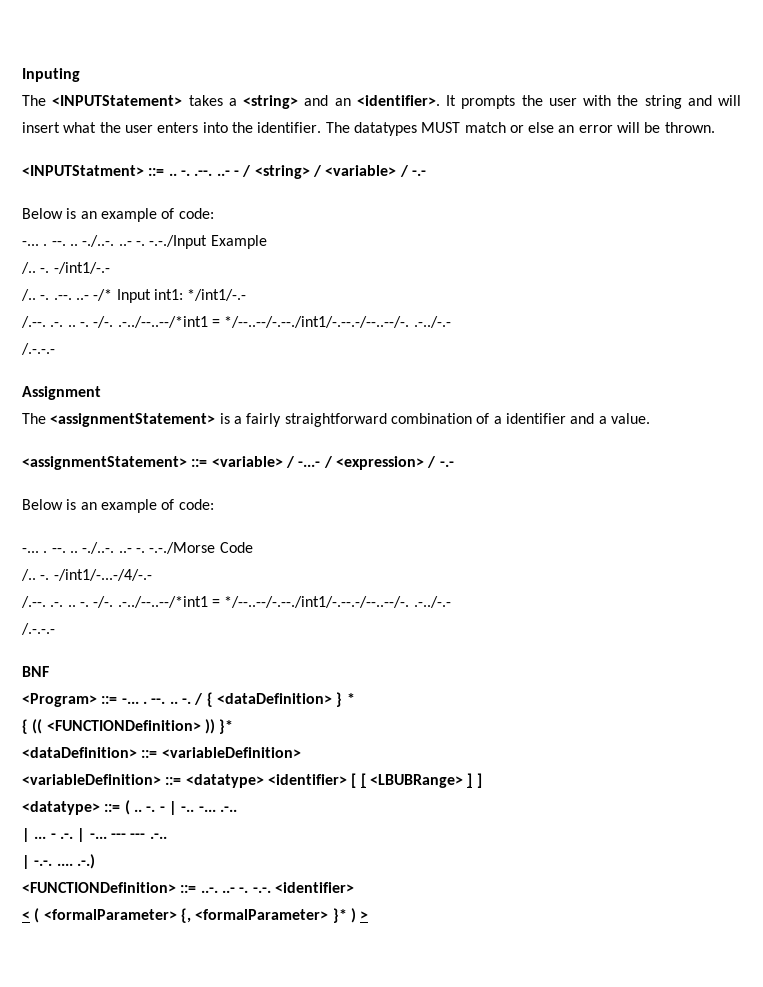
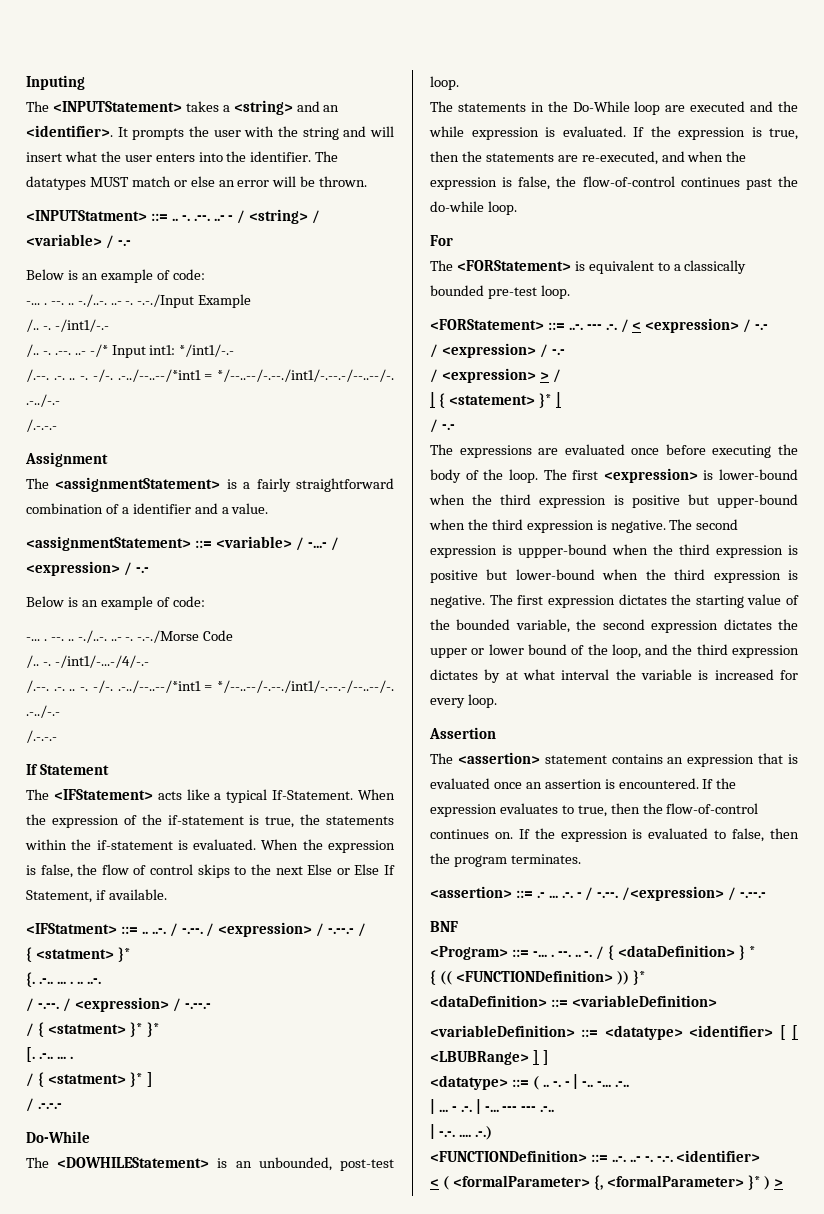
+ If Statement
+ The <IFStatement> acts like a typical If-Statement. When the expression of the if-statement is true, the statements within the if-statement is evaluated. When the expression is false, the flow of control skips to the next Else or Else If Statement, if available.
+ <IFStatment> ::= .. ..-. / -.--. / <expression> / -.--.- /
+ { <statment> }*
+ {. .-.. ... . .. ..-.
+ / -.--. / <expression> / -.--.-
+ / { <statment> }* }*
+ [. .-.. ... .
+ / { <statment> }* ]
+ / .-.-.-
+ Do-While
+ The <DOWHILEStatement> is an unbounded, post-test loop.
+ The statements in the Do-While loop are executed and the while expression is evaluated. If the expression is true, then the statements are re-executed, and when the expression is false, the flow-of-control continues past the do-while loop.
+ For
+ The <FORStatement> is equivalent to a classically bounded pre-test loop.
+ <FORStatement> ::= ..-. --- .-. / < <expression> / -.-
+ / <expression> / -.-
+ / <expression> > /
+ | { <statement> }* |
+ / -.-
+ The expressions are evaluated once before executing the body of the loop. The first <expression> is lower-bound when the third expression is positive but upper-bound when the third expression is negative. The second expression is uppper-bound when the third expression is positive but lower-bound when the third expression is negative. The first expression dictates the starting value of the bounded variable, the second expression dictates the upper or lower bound of the loop, and the third expression dictates by at what interval the variable is increased for every loop.
+ Assertion
+ The <assertion> statement contains an expression that is evaluated once an assertion is encountered. If the expression evaluates to true, then the flow-of-control continues on. If the expression is evaluated to false, then the program terminates.
+ <assertion> ::= .- ... .-. - / -.--. /<expression> / -.--.-

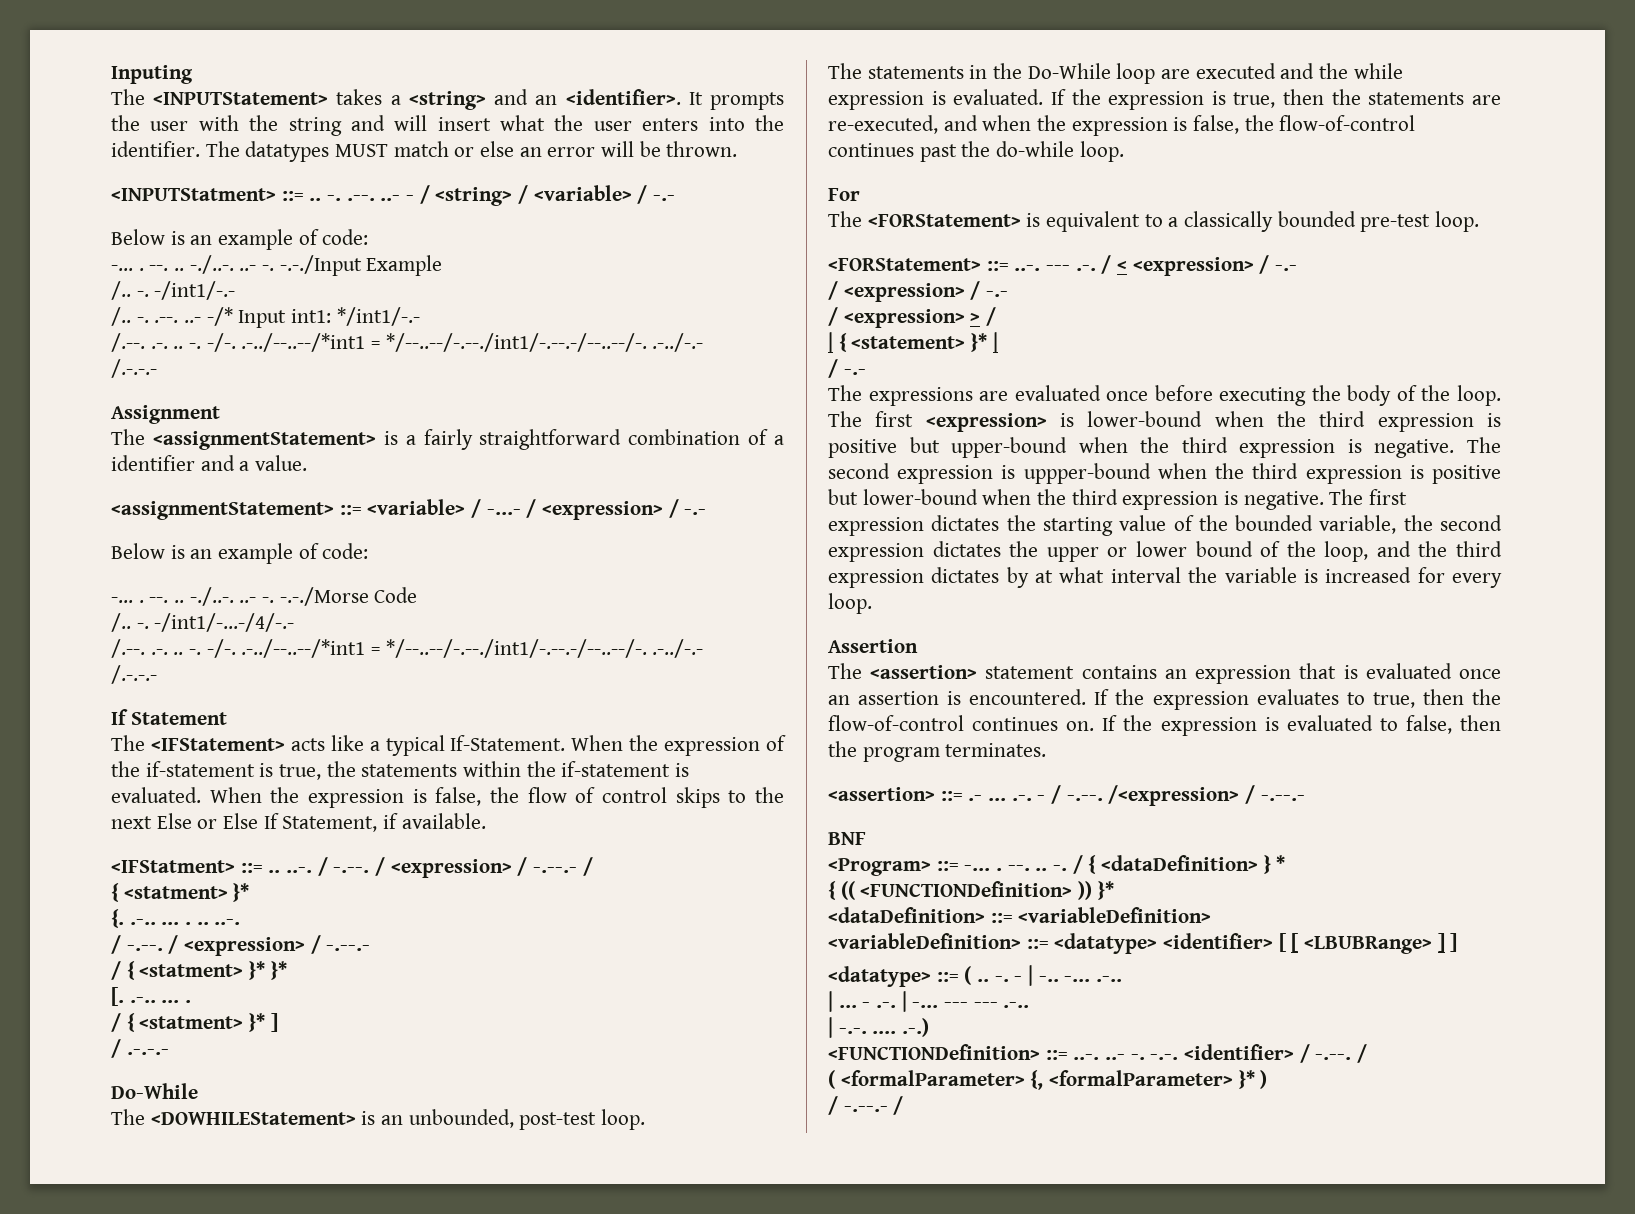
- -.-. <identifier>
- < ( <formalParameter> {, <formalParameter> }* ) >
+ -.-. <identifier> / -.--. /
+ ( <formalParameter> {, <formalParameter> }* )
+ / -.--.- /

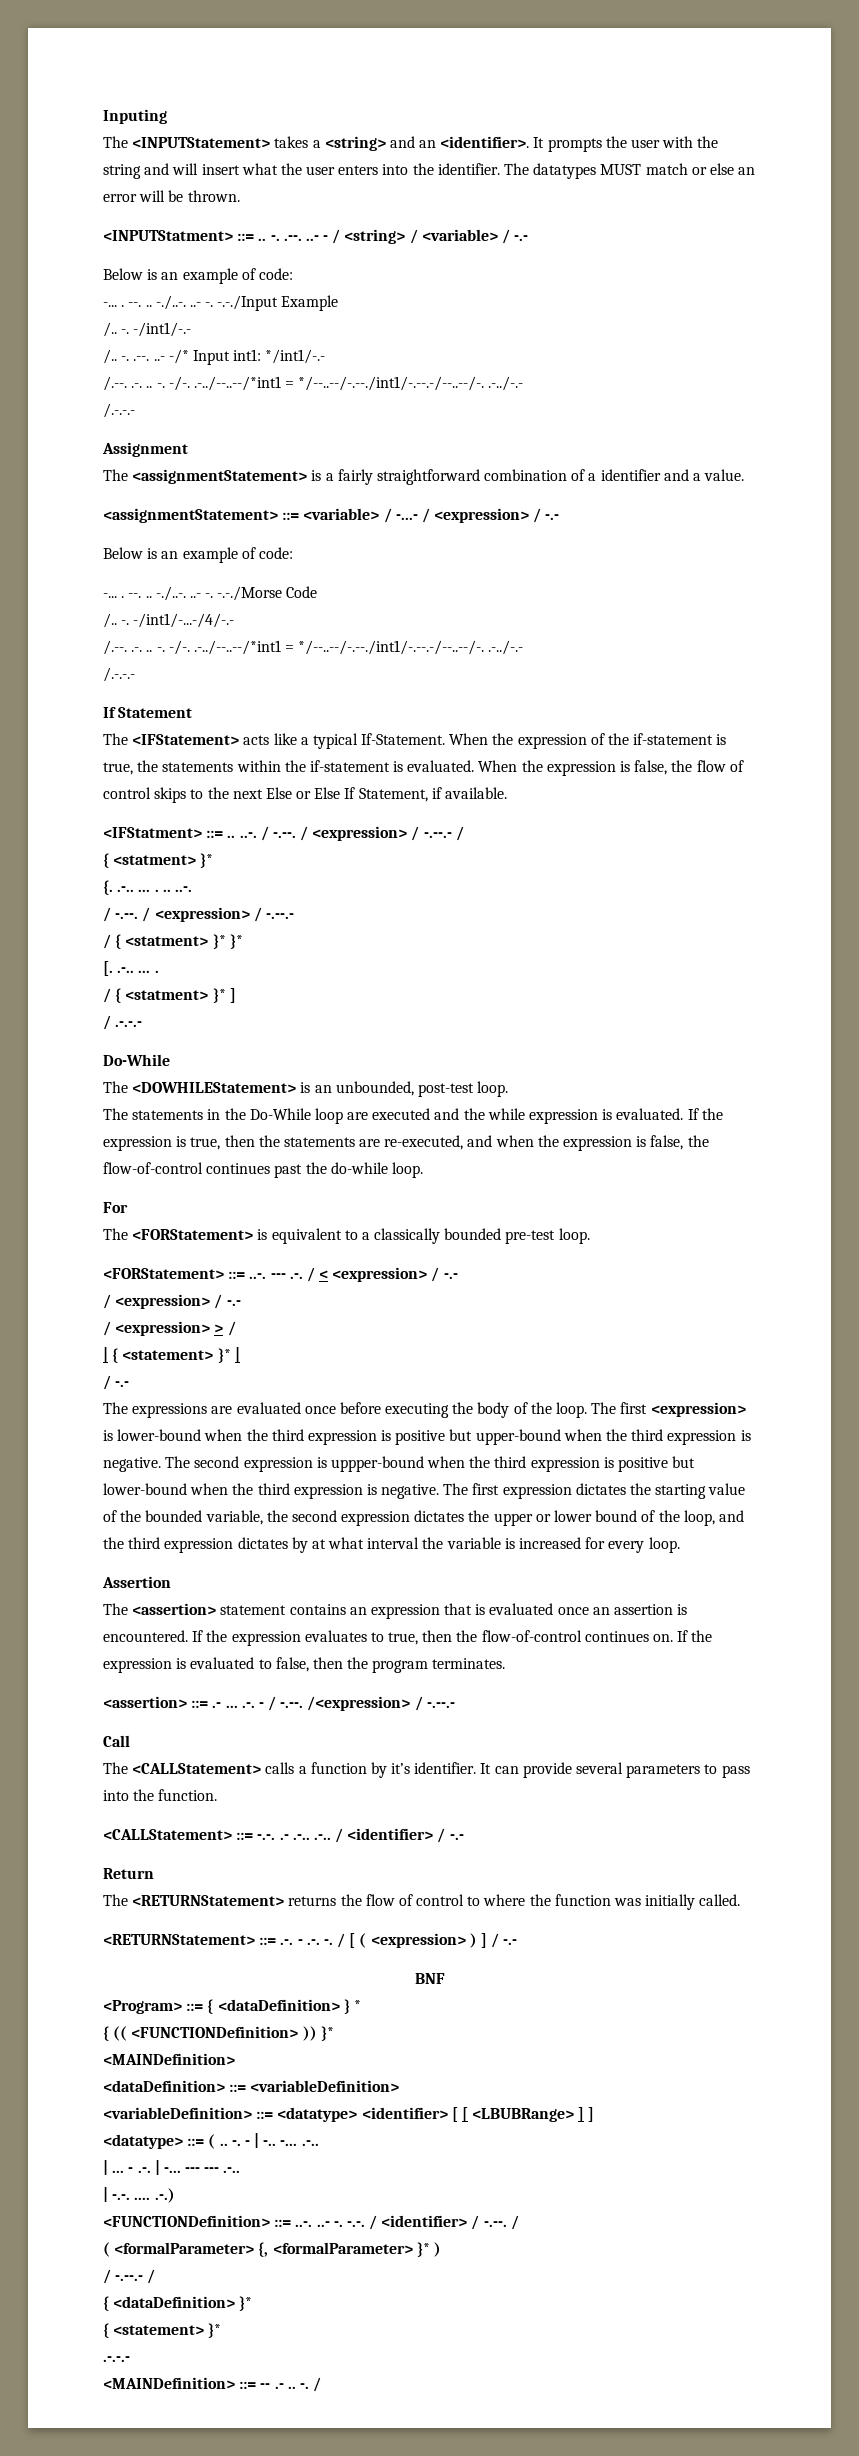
+ Call
+ The <CALLStatement> calls a function by it’s identifier. It can provide several parameters to pass into the function.
+ <CALLStatement> ::= -.-. .- .-.. .-.. / <identifier> / -.-
+ Return
+ The <RETURNStatement> returns the flow of control to where the function was initially called.
+ <RETURNStatement> ::= .-. - .-. -. / [ ( <expression> ) ] / -.-
  BNF
- <Program> ::= -... . --. .. -. / { <dataDefinition> } *
+ <Program> ::= { <dataDefinition> } *
  { (( <FUNCTIONDefinition> )) }*
+ <MAINDefinition>
- -.-. <identifier> / -.--. /
+ -.-. / <identifier> / -.--. /
+ { <dataDefinition> }*
+ { <statement> }*
+ .-.-.-
+ <MAINDefinition> ::= -- .- .. -. /

